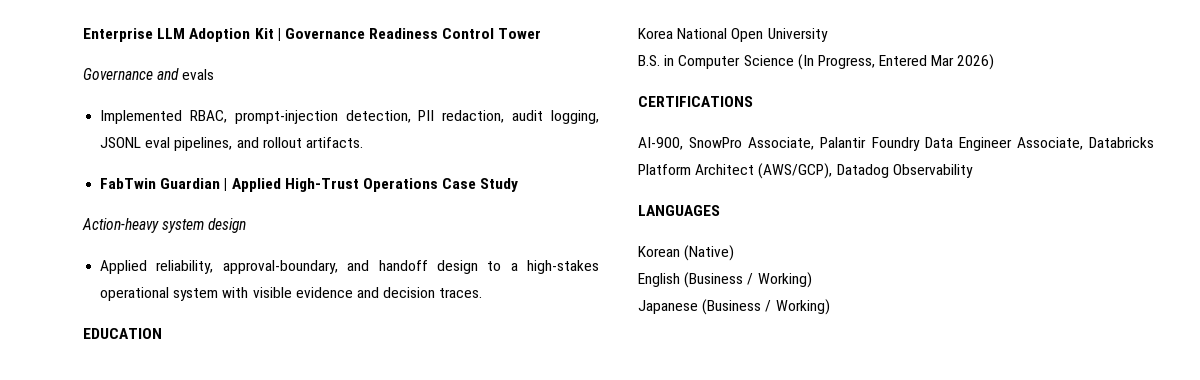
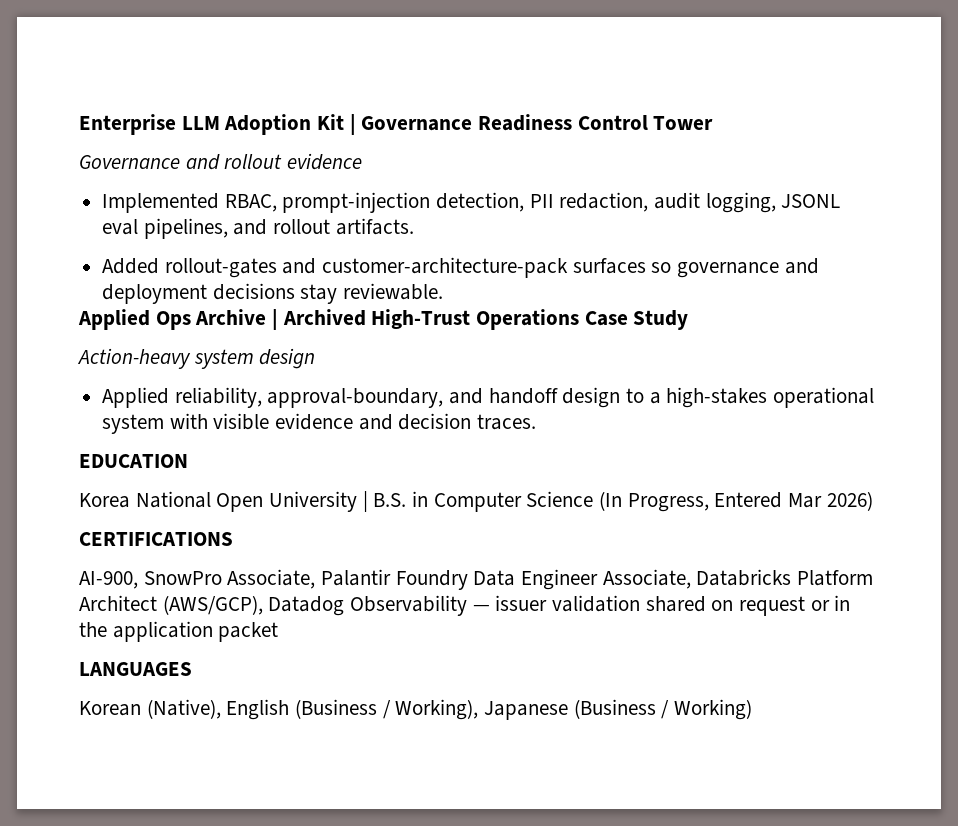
- Governance and evals
+ Governance and rollout evidence
- FabTwin Guardian | Applied High-Trust Operations Case Study
+ Added rollout-gates and customer-architecture-pack surfaces so governance and deployment decisions stay reviewable.
+ Applied Ops Archive | Archived High-Trust Operations Case Study
- Korea National Open University
- B.S. in Computer Science (In Progress, Entered Mar 2026)
+ Korea National Open University | B.S. in Computer Science (In Progress, Entered Mar 2026)
- AI-900, SnowPro Associate, Palantir Foundry Data Engineer Associate, Databricks Platform Architect (AWS/GCP), Datadog Observability
+ AI-900, SnowPro Associate, Palantir Foundry Data Engineer Associate, Databricks Platform Architect (AWS/GCP), Datadog Observability — issuer validation shared on request or in the application packet
- Korean (Native)
- English (Business / Working)
- Japanese (Business / Working)
+ Korean (Native), English (Business / Working), Japanese (Business / Working)

